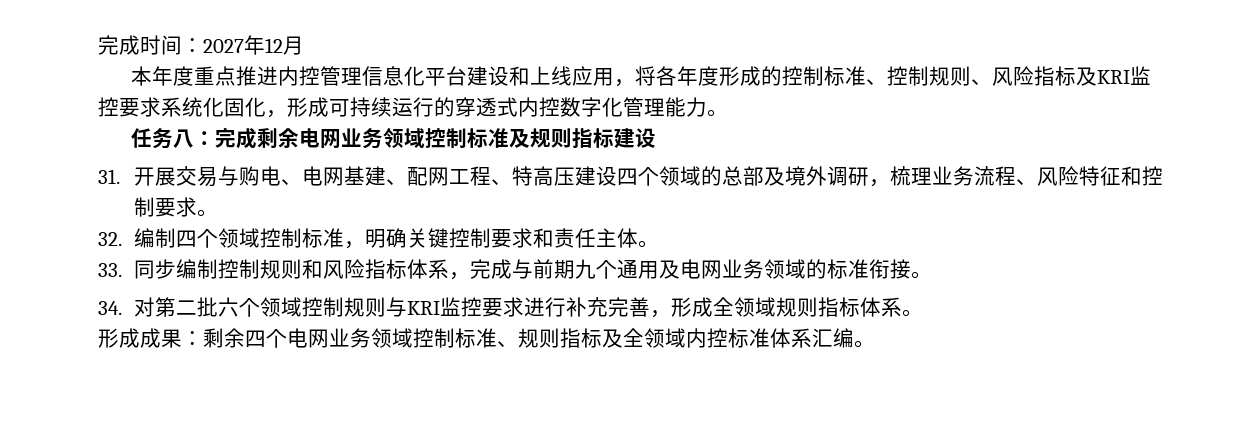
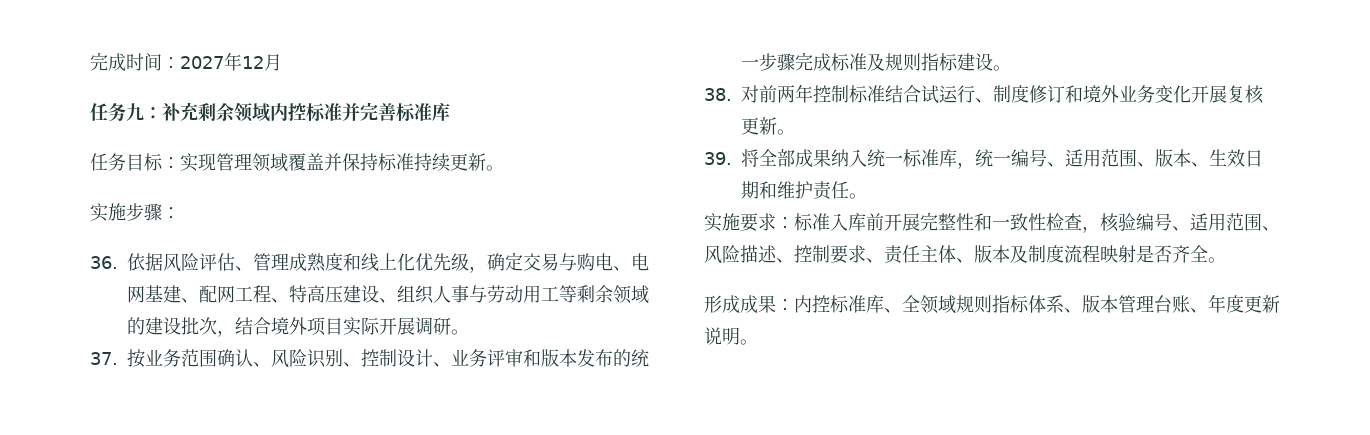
- 本年度重点推进内控管理信息化平台建设和上线应用，将各年度形成的控制标准、控制规则、风险指标及KRI监控要求系统化固化，形成可持续运行的穿透式内控数字化管理能力。
- 任务八：完成剩余电网业务领域控制标准及规则指标建设
- 31.开展交易与购电、电网基建、配网工程、特高压建设四个领域的总部及境外调研，梳理业务流程、风险特征和控制要求。
- 32.编制四个领域控制标准，明确关键控制要求和责任主体。
- 33.同步编制控制规则和风险指标体系，完成与前期九个通用及电网业务领域的标准衔接。
- 34.对第二批六个领域控制规则与KRI监控要求进行补充完善，形成全领域规则指标体系。
- 形成成果：剩余四个电网业务领域控制标准、规则指标及全领域内控标准体系汇编。
+ 任务九：补充剩余领域内控标准并完善标准库
+ 任务目标：实现管理领域覆盖并保持标准持续更新。
+ 实施步骤：
+ 36.依据风险评估、管理成熟度和线上化优先级，确定交易与购电、电网基建、配网工程、特高压建设、组织人事与劳动用工等剩余领域的建设批次，结合境外项目实际开展调研。
+ 37.按业务范围确认、风险识别、控制设计、业务评审和版本发布的统一步骤完成标准及规则指标建设。
+ 38.对前两年控制标准结合试运行、制度修订和境外业务变化开展复核更新。
+ 39.将全部成果纳入统一标准库，统一编号、适用范围、版本、生效日期和维护责任。
+ 实施要求：标准入库前开展完整性和一致性检查，核验编号、适用范围、风险描述、控制要求、责任主体、版本及制度流程映射是否齐全。
+ 形成成果：内控标准库、全领域规则指标体系、版本管理台账、年度更新说明。

